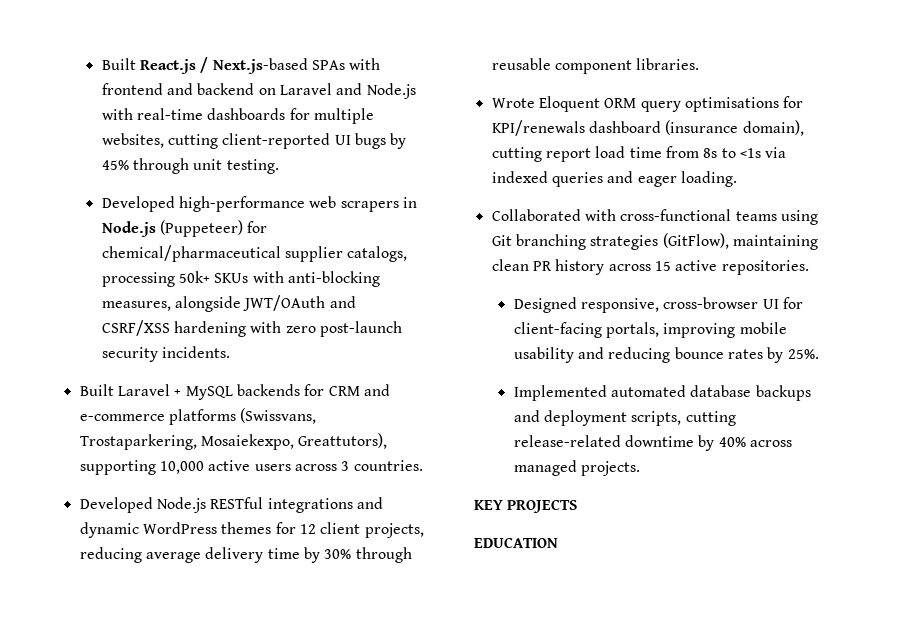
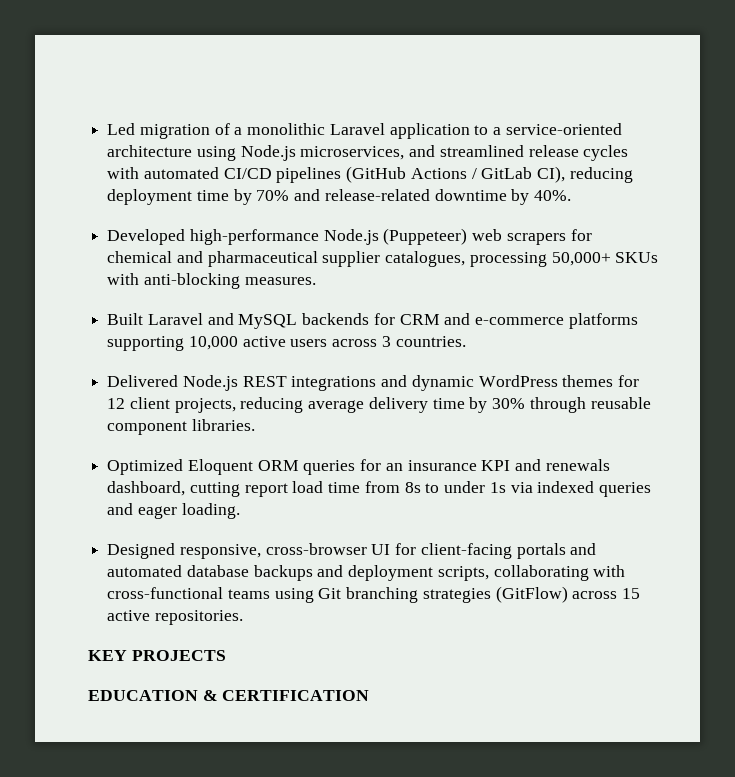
- Built React.js / Next.js-based SPAs with frontend and backend on Laravel and Node.js with real-time dashboards for multiple websites, cutting client-reported UI bugs by 45% through unit testing.
- Developed high-performance web scrapers in Node.js (Puppeteer) for chemical/pharmaceutical supplier catalogs, processing 50k+ SKUs with anti-blocking measures, alongside JWT/OAuth and CSRF/XSS hardening with zero post-launch security incidents.
+ Led migration of a monolithic Laravel application to a service-oriented architecture using Node.js microservices, and streamlined release cycles with automated CI/CD pipelines (GitHub Actions / GitLab CI), reducing deployment time by 70% and release-related downtime by 40%.
+ Developed high-performance Node.js (Puppeteer) web scrapers for chemical and pharmaceutical supplier catalogues, processing 50,000+ SKUs with anti-blocking measures.
- Built Laravel + MySQL backends for CRM and e-commerce platforms (Swissvans, Trostaparkering, Mosaiekexpo, Greattutors), supporting 10,000 active users across 3 countries.
+ Built Laravel and MySQL backends for CRM and e-commerce platforms supporting 10,000 active users across 3 countries.
- Developed Node.js RESTful integrations and dynamic WordPress themes for 12 client projects, reducing average delivery time by 30% through reusable component libraries.
+ Delivered Node.js REST integrations and dynamic WordPress themes for 12 client projects, reducing average delivery time by 30% through reusable component libraries.
- Wrote Eloquent ORM query optimisations for KPI/renewals dashboard (insurance domain), cutting report load time from 8s to <1s via indexed queries and eager loading.
+ Optimized Eloquent ORM queries for an insurance KPI and renewals dashboard, cutting report load time from 8s to under 1s via indexed queries and eager loading.
- Collaborated with cross-functional teams using Git branching strategies (GitFlow), maintaining clean PR history across 15 active repositories.
+ Designed responsive, cross-browser UI for client-facing portals and automated database backups and deployment scripts, collaborating with cross-functional teams using Git branching strategies (GitFlow) across 15 active repositories.
- Designed responsive, cross-browser UI for client-facing portals, improving mobile usability and reducing bounce rates by 25%.
- Implemented automated database backups and deployment scripts, cutting release-related downtime by 40% across managed projects.
- EDUCATION
+ EDUCATION & CERTIFICATION

